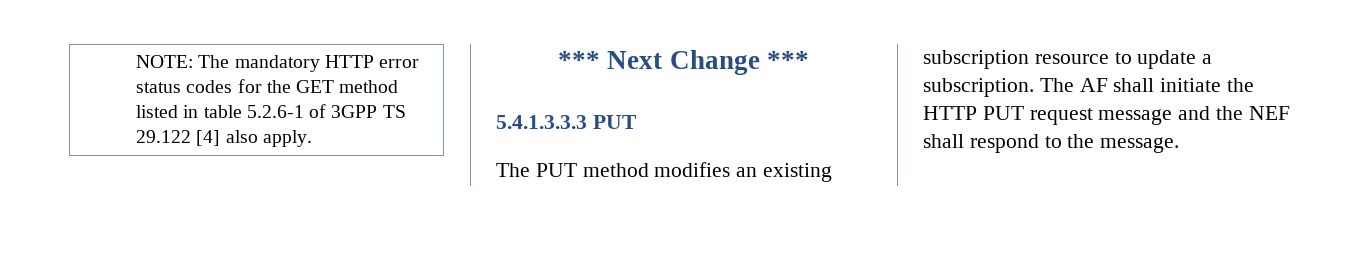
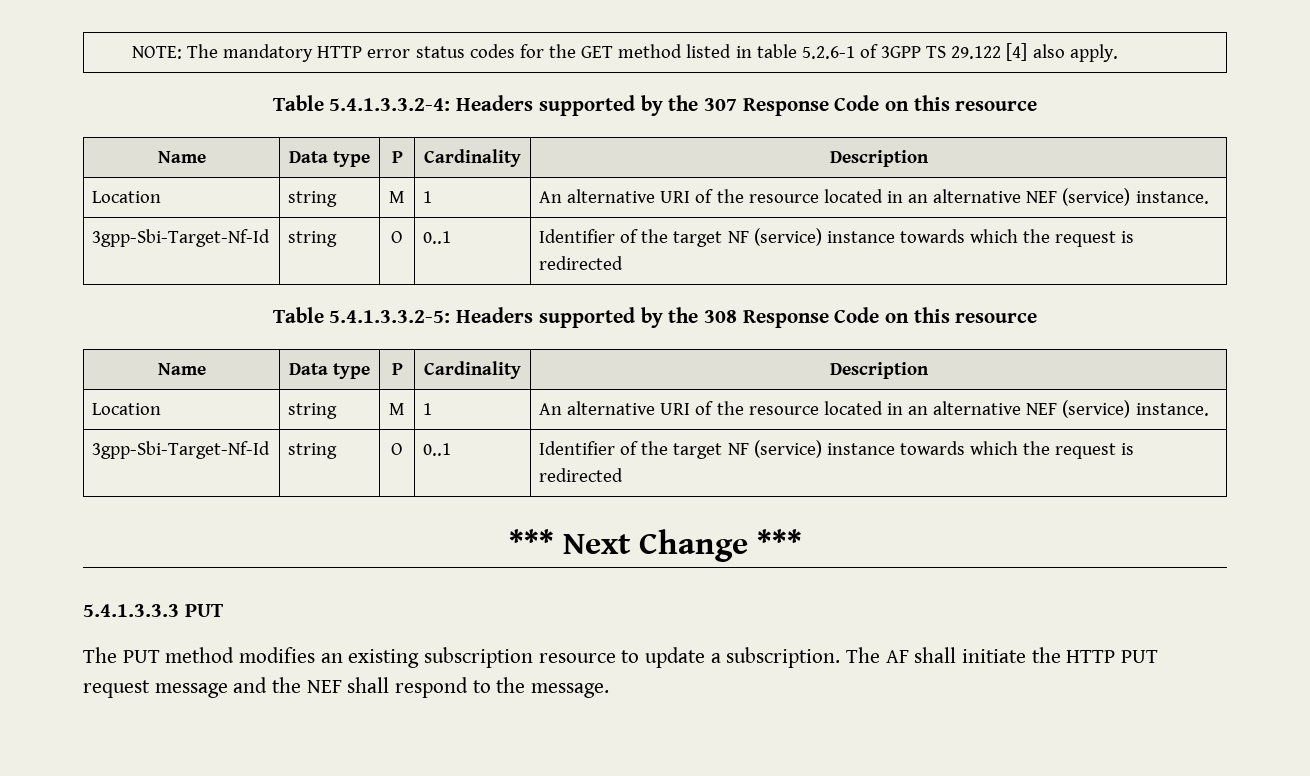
+ Table 5.4.1.3.3.2-4: Headers supported by the 307 Response Code on this resource
+ Name | Data type | P | Cardinality | Description
+ Location | string | M | 1 | An alternative URI of the resource located in an alternative NEF (service) instance.
+ 3gpp-Sbi-Target-Nf-Id | string | O | 0..1 | Identifier of the target NF (service) instance towards which the request is redirected
+ Table 5.4.1.3.3.2-5: Headers supported by the 308 Response Code on this resource
+ Name | Data type | P | Cardinality | Description
+ Location | string | M | 1 | An alternative URI of the resource located in an alternative NEF (service) instance.
+ 3gpp-Sbi-Target-Nf-Id | string | O | 0..1 | Identifier of the target NF (service) instance towards which the request is redirected

